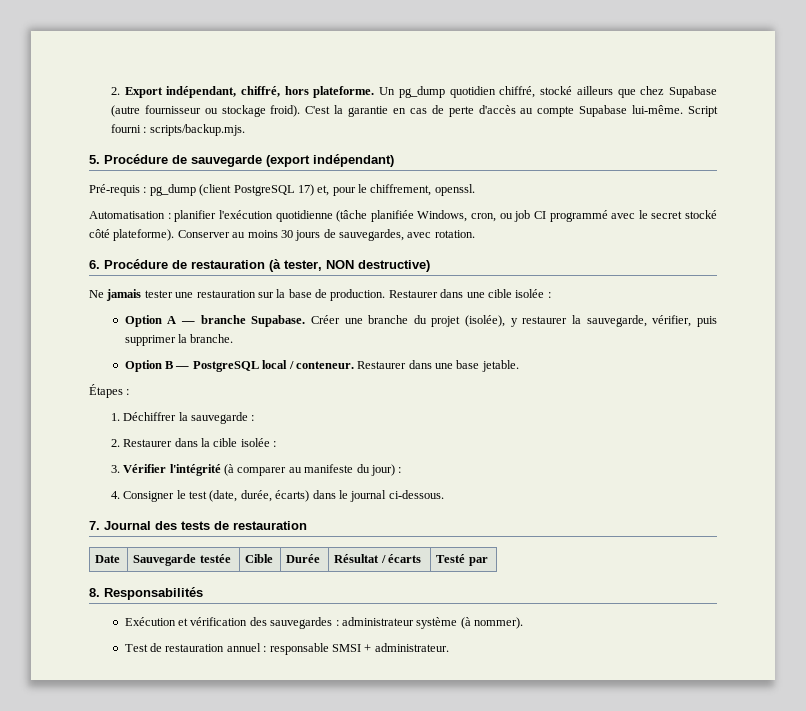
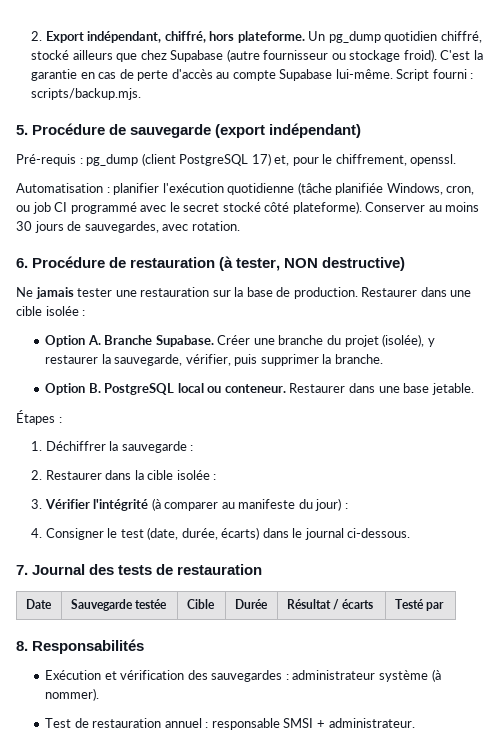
- Option A — branche Supabase.
+ Option A. Branche Supabase.
- Option B — PostgreSQL local / conteneur.
+ Option B. PostgreSQL local ou conteneur.

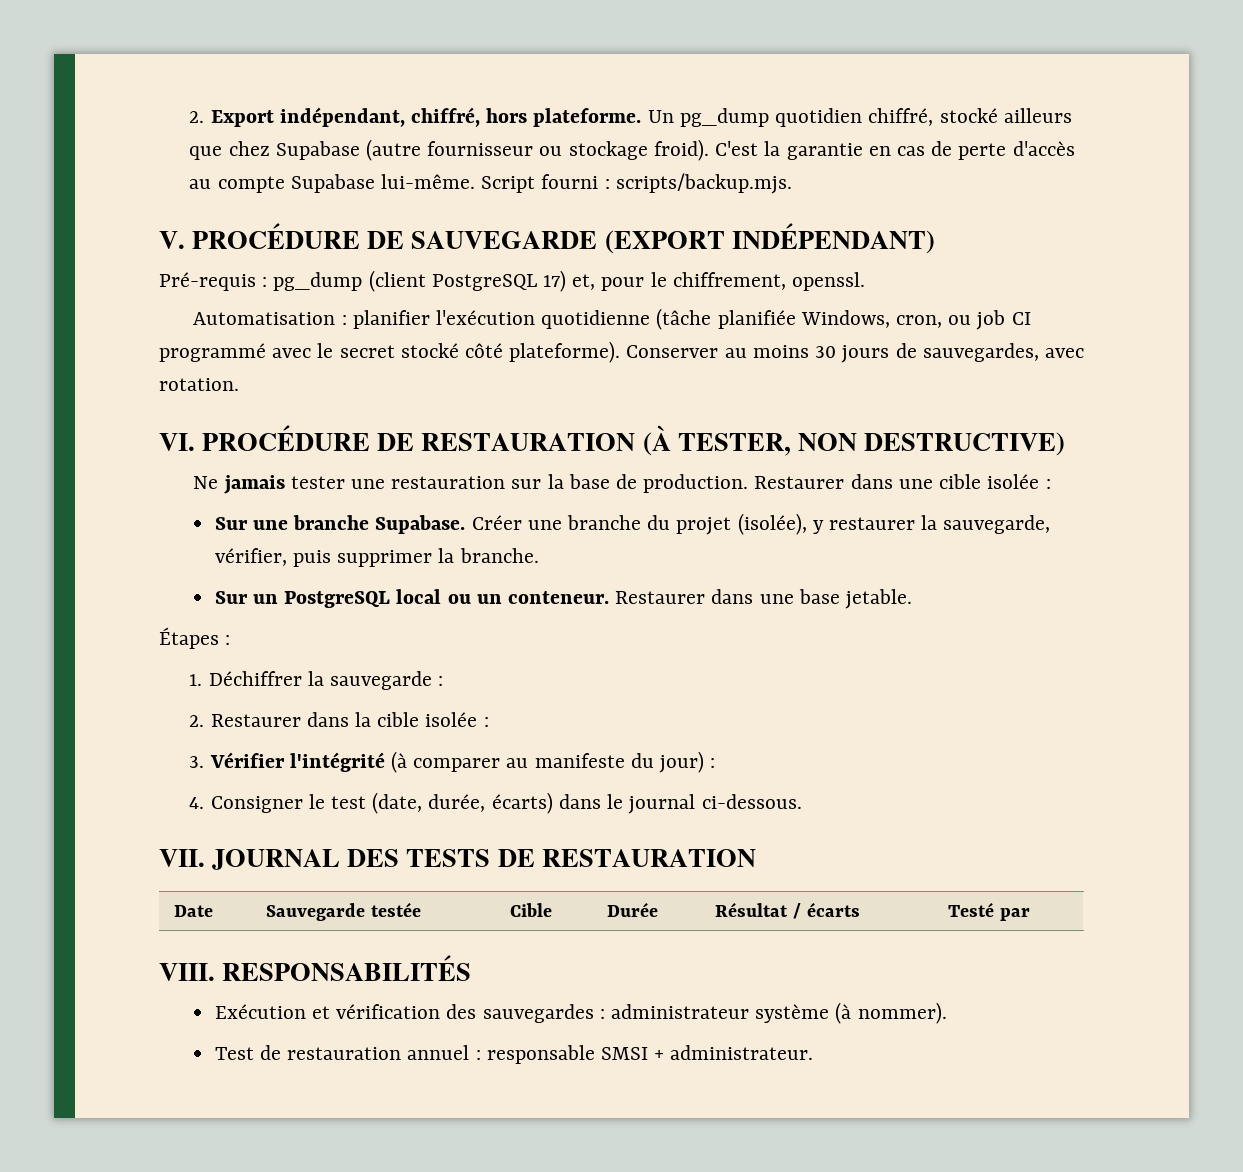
- 5. Procédure de sauvegarde (export indépendant)
+ V. PROCÉDURE DE SAUVEGARDE (EXPORT INDÉPENDANT)
- 6. Procédure de restauration (à tester, NON destructive)
+ VI. PROCÉDURE DE RESTAURATION (À TESTER, NON DESTRUCTIVE)
- Option A. Branche Supabase.
+ Sur une branche Supabase.
- Option B. PostgreSQL local ou conteneur.
+ Sur un PostgreSQL local ou un conteneur.
- 7. Journal des tests de restauration
+ VII. JOURNAL DES TESTS DE RESTAURATION
- 8. Responsabilités
+ VIII. RESPONSABILITÉS

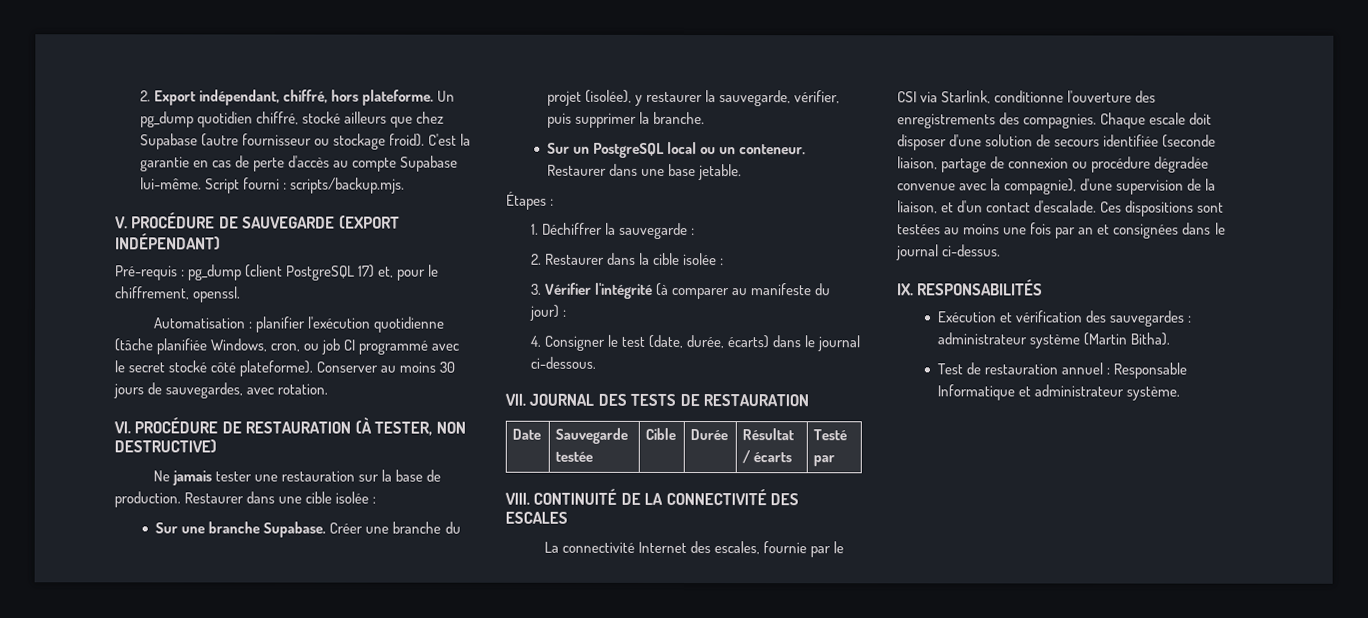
- RESPONSABILITÉS
+ CONTINUITÉ DE LA CONNECTIVITÉ DES ESCALES
+ La connectivité Internet des escales, fournie par le CSI via Starlink, conditionne l'ouverture des enregistrements des compagnies. Chaque escale doit disposer d'une solution de secours identifiée (seconde liaison, partage de connexion ou procédure dégradée convenue avec la compagnie), d'une supervision de la liaison, et d'un contact d'escalade. Ces dispositions sont testées au moins une fois par an et consignées dans le journal ci-dessus.
+ IX. RESPONSABILITÉS
- Exécution et vérification des sauvegardes : administrateur système (à nommer).
+ Exécution et vérification des sauvegardes : administrateur système (Martin Bitha).
- Test de restauration annuel : responsable SMSI + administrateur.
+ Test de restauration annuel : Responsable Informatique et administrateur système.

